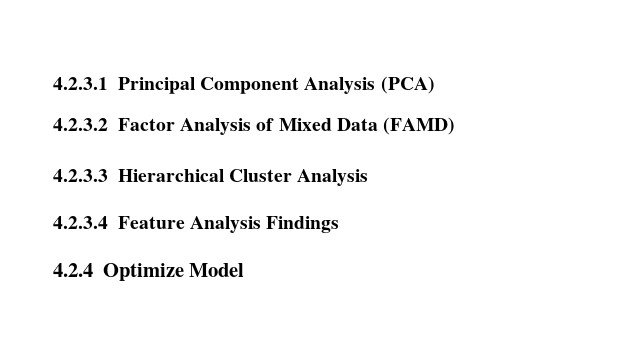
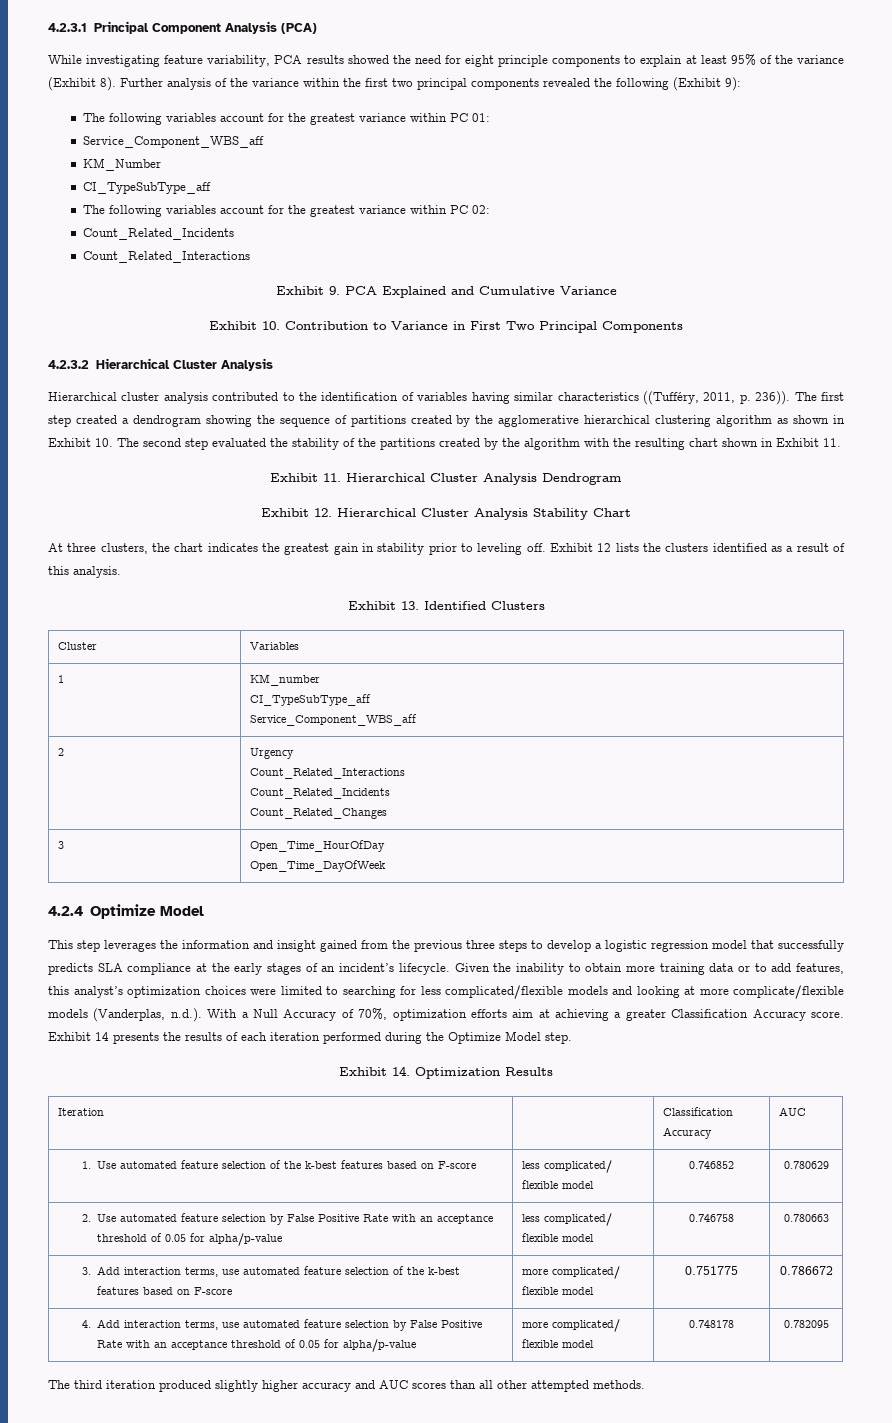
- 4.2.3.2 Factor Analysis of Mixed Data (FAMD)
- 4.2.3.3 Hierarchical Cluster Analysis
- 4.2.3.4 Feature Analysis Findings
+ While investigating feature variability, PCA results showed the need for eight principle components to explain at least 95% of the variance (Exhibit 8). Further analysis of the variance within the first two principal components revealed the following (Exhibit 9):
+ The following variables account for the greatest variance within PC 01:
+ Service_Component_WBS_aff
+ KM_Number
+ CI_TypeSubType_aff
+ The following variables account for the greatest variance within PC 02:
+ Count_Related_Incidents
+ Count_Related_Interactions
+ Exhibit 9. PCA Explained and Cumulative Variance
+ Exhibit 10. Contribution to Variance in First Two Principal Components
+ 4.2.3.2 Hierarchical Cluster Analysis
+ Hierarchical cluster analysis contributed to the identification of variables having similar characteristics ((Tufféry, 2011, p. 236)). The first step created a dendrogram showing the sequence of partitions created by the agglomerative hierarchical clustering algorithm as shown in Exhibit 10. The second step evaluated the stability of the partitions created by the algorithm with the resulting chart shown in Exhibit 11.
+ Exhibit 11. Hierarchical Cluster Analysis Dendrogram
+ Exhibit 12. Hierarchical Cluster Analysis Stability Chart
+ At three clusters, the chart indicates the greatest gain in stability prior to leveling off. Exhibit 12 lists the clusters identified as a result of this analysis.
+ Exhibit 13. Identified Clusters
+ Cluster | Variables
+ 1 | KM_number
+ CI_TypeSubType_aff
+ Service_Component_WBS_aff
+ 2 | Urgency
+ Count_Related_Interactions
+ Count_Related_Incidents
+ Count_Related_Changes
+ 3 | Open_Time_HourOfDay
+ Open_Time_DayOfWeek
  4.2.4 Optimize Model
+ This step leverages the information and insight gained from the previous three steps to develop a logistic regression model that successfully predicts SLA compliance at the early stages of an incident’s lifecycle. Given the inability to obtain more training data or to add features, this analyst’s optimization choices were limited to searching for less complicated/flexible models and looking at more complicate/flexible models (Vanderplas, n.d.). With a Null Accuracy of 70%, optimization efforts aim at achieving a greater Classification Accuracy score. Exhibit 14 presents the results of each iteration performed during the Optimize Model step.
+ Exhibit 14. Optimization Results
+ Iteration | | Classification Accuracy | AUC
+ 1. Use automated feature selection of the k-best features based on F-score | less complicated/ flexible model | 0.746852 | 0.780629
+ 2. Use automated feature selection by False Positive Rate with an acceptance threshold of 0.05 for alpha/p-value | less complicated/ flexible model | 0.746758 | 0.780663
+ 3. Add interaction terms, use automated feature selection of the k-best features based on F-score | more complicated/ flexible model | 0.751775 | 0.786672
+ 4. Add interaction terms, use automated feature selection by False Positive Rate with an acceptance threshold of 0.05 for alpha/p-value | more complicated/ flexible model | 0.748178 | 0.782095
+ The third iteration produced slightly higher accuracy and AUC scores than all other attempted methods.

